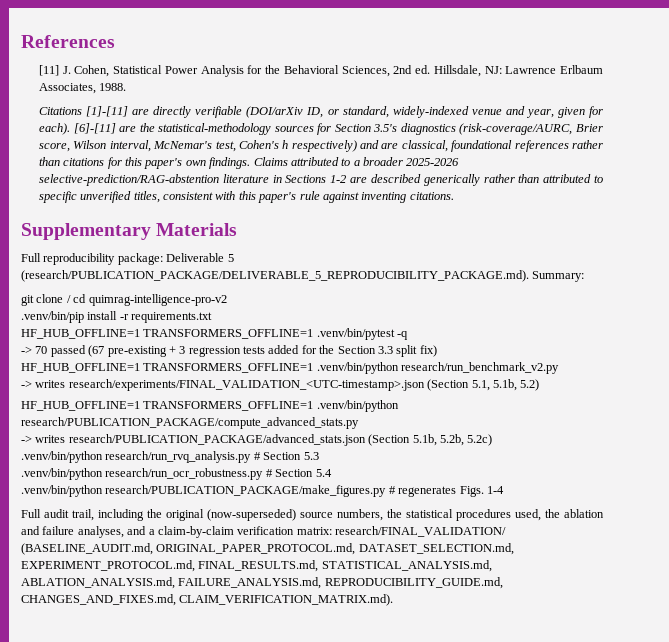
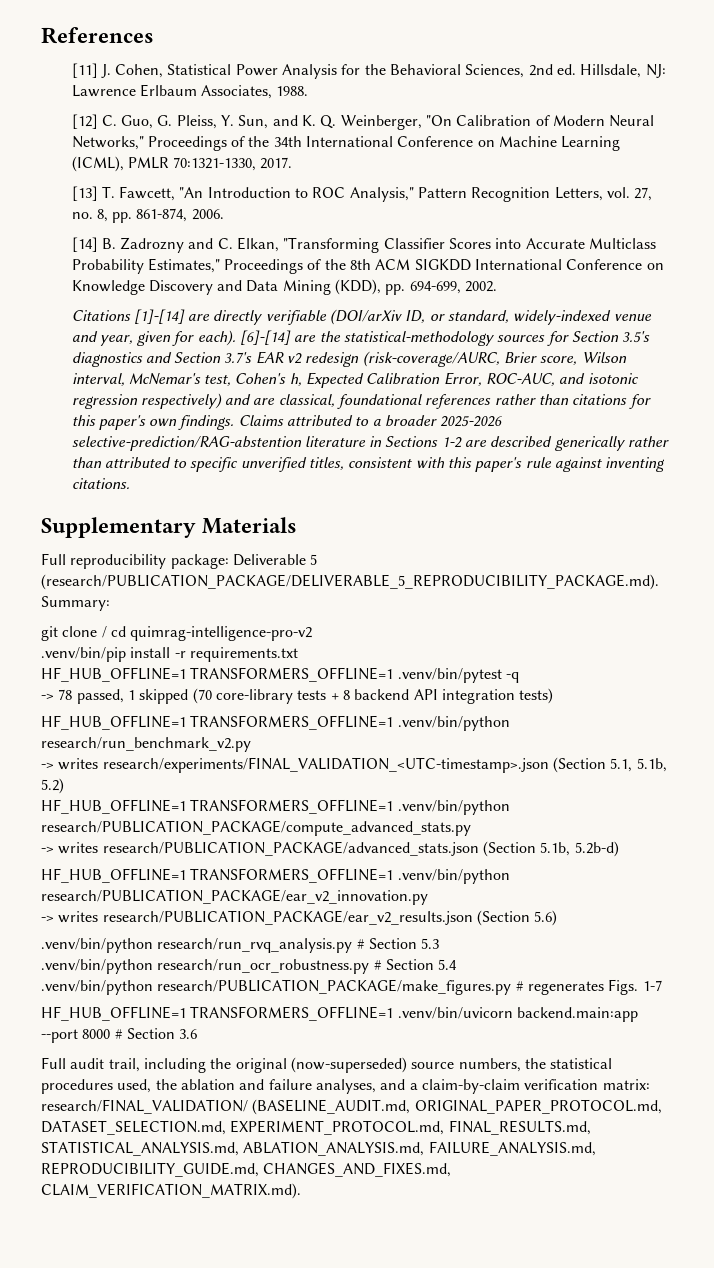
+ [12] C. Guo, G. Pleiss, Y. Sun, and K. Q. Weinberger, "On Calibration of Modern Neural Networks," Proceedings of the 34th International Conference on Machine Learning (ICML), PMLR 70:1321-1330, 2017.
+ [13] T. Fawcett, "An Introduction to ROC Analysis," Pattern Recognition Letters, vol. 27, no. 8, pp. 861-874, 2006.
+ [14] B. Zadrozny and C. Elkan, "Transforming Classifier Scores into Accurate Multiclass Probability Estimates," Proceedings of the 8th ACM SIGKDD International Conference on Knowledge Discovery and Data Mining (KDD), pp. 694-699, 2002.
- Citations [1]-[11] are directly verifiable (DOI/arXiv ID, or standard, widely-indexed venue and year, given for each).
+ Citations [1]-[14] are directly verifiable (DOI/arXiv ID, or standard, widely-indexed venue and year, given for each).
- [6]-[11] are the statistical-methodology sources for Section 3.5's diagnostics (risk-coverage/AURC, Brier score, Wilson interval, McNemar's test, Cohen's h respectively) and are classical, foundational references rather than citations for this paper's own findings.
+ [6]-[14] are the statistical-methodology sources for Section 3.5's diagnostics and Section 3.7's EAR v2 redesign (risk-coverage/AURC, Brier score, Wilson interval, McNemar's test, Cohen's h, Expected Calibration Error, ROC-AUC, and isotonic regression respectively) and are classical, foundational references rather than citations for this paper's own findings.
- -> 70 passed (67 pre-existing + 3 regression tests added for the Section 3.3 split fix)
+ -> 78 passed, 1 skipped (70 core-library tests + 8 backend API integration tests)
- -> writes research/PUBLICATION_PACKAGE/advanced_stats.json (Section 5.1b, 5.2b, 5.2c)
+ -> writes research/PUBLICATION_PACKAGE/advanced_stats.json (Section 5.1b, 5.2b-d)
+ HF_HUB_OFFLINE=1 TRANSFORMERS_OFFLINE=1 .venv/bin/python research/PUBLICATION_PACKAGE/ear_v2_innovation.py
+ -> writes research/PUBLICATION_PACKAGE/ear_v2_results.json (Section 5.6)
- .venv/bin/python research/PUBLICATION_PACKAGE/make_figures.py # regenerates Figs. 1-4
+ .venv/bin/python research/PUBLICATION_PACKAGE/make_figures.py # regenerates Figs. 1-7
+ HF_HUB_OFFLINE=1 TRANSFORMERS_OFFLINE=1 .venv/bin/uvicorn backend.main:app --port 8000 # Section 3.6

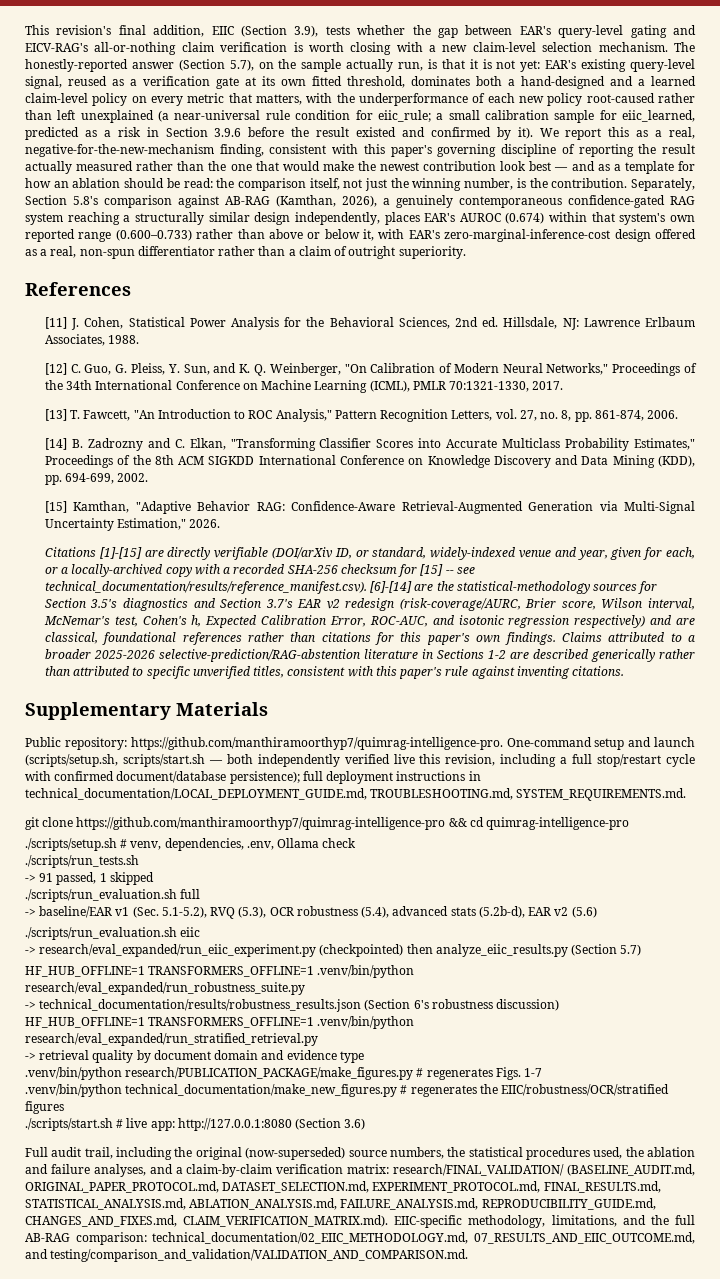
+ This revision's final addition, EIIC (Section 3.9), tests whether the gap between EAR's query-level gating and EICV-RAG's all-or-nothing claim verification is worth closing with a new claim-level selection mechanism. The honestly-reported answer (Section 5.7), on the sample actually run, is that it is not yet: EAR's existing query-level signal, reused as a verification gate at its own fitted threshold, dominates both a hand-designed and a learned claim-level policy on every metric that matters, with the underperformance of each new policy root-caused rather than left unexplained (a near-universal rule condition for eiic_rule; a small calibration sample for eiic_learned, predicted as a risk in Section 3.9.6 before the result existed and confirmed by it). We report this as a real, negative-for-the-new-mechanism finding, consistent with this paper's governing discipline of reporting the result actually measured rather than the one that would make the newest contribution look best — and as a template for how an ablation should be read: the comparison itself, not just the winning number, is the contribution. Separately, Section 5.8's comparison against AB-RAG (Kamthan, 2026), a genuinely contemporaneous confidence-gated RAG system reaching a structurally similar design independently, places EAR's AUROC (0.674) within that system's own reported range (0.600–0.733) rather than above or below it, with EAR's zero-marginal-inference-cost design offered as a real, non-spun differentiator rather than a claim of outright superiority.
+ [15] Kamthan, "Adaptive Behavior RAG: Confidence-Aware Retrieval-Augmented Generation via Multi-Signal Uncertainty Estimation," 2026.
- Citations [1]-[14] are directly verifiable (DOI/arXiv ID, or standard, widely-indexed venue and year, given for each). [6]-[14] are the statistical-methodology sources for Section 3.5's diagnostics and Section 3.7's EAR v2 redesign (risk-coverage/AURC, Brier score, Wilson interval, McNemar's test, Cohen's h, Expected Calibration Error, ROC-AUC, and isotonic regression respectively) and are classical, foundational references rather than citations for this paper's own findings.
+ Citations [1]-[15] are directly verifiable (DOI/arXiv ID, or standard, widely-indexed venue and year, given for each, or a locally-archived copy with a recorded SHA-256 checksum for [15] -- see technical_documentation/results/reference_manifest.csv). [6]-[14] are the statistical-methodology sources for Section 3.5's diagnostics and Section 3.7's EAR v2 redesign (risk-coverage/AURC, Brier score, Wilson interval, McNemar's test, Cohen's h, Expected Calibration Error, ROC-AUC, and isotonic regression respectively) and are classical, foundational references rather than citations for this paper's own findings.
- Full reproducibility package: Deliverable 5 (research/PUBLICATION_PACKAGE/DELIVERABLE_5_REPRODUCIBILITY_PACKAGE.md). Summary:
- git clone / cd quimrag-intelligence-pro-v2
- .venv/bin/pip install -r requirements.txt
- HF_HUB_OFFLINE=1 TRANSFORMERS_OFFLINE=1 .venv/bin/pytest -q
- -> 78 passed, 1 skipped (70 core-library tests + 8 backend API integration tests)
- HF_HUB_OFFLINE=1 TRANSFORMERS_OFFLINE=1 .venv/bin/python research/run_benchmark_v2.py
- -> writes research/experiments/FINAL_VALIDATION_<UTC-timestamp>.json (Section 5.1, 5.1b, 5.2)
- HF_HUB_OFFLINE=1 TRANSFORMERS_OFFLINE=1 .venv/bin/python research/PUBLICATION_PACKAGE/compute_advanced_stats.py
- -> writes research/PUBLICATION_PACKAGE/advanced_stats.json (Section 5.1b, 5.2b-d)
- HF_HUB_OFFLINE=1 TRANSFORMERS_OFFLINE=1 .venv/bin/python research/PUBLICATION_PACKAGE/ear_v2_innovation.py
- -> writes research/PUBLICATION_PACKAGE/ear_v2_results.json (Section 5.6)
- .venv/bin/python research/run_rvq_analysis.py # Section 5.3
- .venv/bin/python research/run_ocr_robustness.py # Section 5.4
+ Public repository: https://github.com/manthiramoorthyp7/quimrag-intelligence-pro. One-command setup and launch (scripts/setup.sh, scripts/start.sh — both independently verified live this revision, including a full stop/restart cycle with confirmed document/database persistence); full deployment instructions in technical_documentation/LOCAL_DEPLOYMENT_GUIDE.md, TROUBLESHOOTING.md, SYSTEM_REQUIREMENTS.md.
+ git clone https://github.com/manthiramoorthyp7/quimrag-intelligence-pro && cd quimrag-intelligence-pro
+ ./scripts/setup.sh # venv, dependencies, .env, Ollama check
+ ./scripts/run_tests.sh
+ -> 91 passed, 1 skipped
+ ./scripts/run_evaluation.sh full
+ -> baseline/EAR v1 (Sec. 5.1-5.2), RVQ (5.3), OCR robustness (5.4), advanced stats (5.2b-d), EAR v2 (5.6)
+ ./scripts/run_evaluation.sh eiic
+ -> research/eval_expanded/run_eiic_experiment.py (checkpointed) then analyze_eiic_results.py (Section 5.7)
+ HF_HUB_OFFLINE=1 TRANSFORMERS_OFFLINE=1 .venv/bin/python research/eval_expanded/run_robustness_suite.py
+ -> technical_documentation/results/robustness_results.json (Section 6's robustness discussion)
+ HF_HUB_OFFLINE=1 TRANSFORMERS_OFFLINE=1 .venv/bin/python research/eval_expanded/run_stratified_retrieval.py
+ -> retrieval quality by document domain and evidence type
- HF_HUB_OFFLINE=1 TRANSFORMERS_OFFLINE=1 .venv/bin/uvicorn backend.main:app --port 8000 # Section 3.6
+ .venv/bin/python technical_documentation/make_new_figures.py # regenerates the EIIC/robustness/OCR/stratified figures
+ ./scripts/start.sh # live app: http://127.0.0.1:8080 (Section 3.6)
- Full audit trail, including the original (now-superseded) source numbers, the statistical procedures used, the ablation and failure analyses, and a claim-by-claim verification matrix: research/FINAL_VALIDATION/ (BASELINE_AUDIT.md, ORIGINAL_PAPER_PROTOCOL.md, DATASET_SELECTION.md, EXPERIMENT_PROTOCOL.md, FINAL_RESULTS.md, STATISTICAL_ANALYSIS.md, ABLATION_ANALYSIS.md, FAILURE_ANALYSIS.md, REPRODUCIBILITY_GUIDE.md, CHANGES_AND_FIXES.md, CLAIM_VERIFICATION_MATRIX.md).
+ Full audit trail, including the original (now-superseded) source numbers, the statistical procedures used, the ablation and failure analyses, and a claim-by-claim verification matrix: research/FINAL_VALIDATION/ (BASELINE_AUDIT.md, ORIGINAL_PAPER_PROTOCOL.md, DATASET_SELECTION.md, EXPERIMENT_PROTOCOL.md, FINAL_RESULTS.md, STATISTICAL_ANALYSIS.md, ABLATION_ANALYSIS.md, FAILURE_ANALYSIS.md, REPRODUCIBILITY_GUIDE.md, CHANGES_AND_FIXES.md, CLAIM_VERIFICATION_MATRIX.md). EIIC-specific methodology, limitations, and the full AB-RAG comparison: technical_documentation/02_EIIC_METHODOLOGY.md, 07_RESULTS_AND_EIIC_OUTCOME.md, and testing/comparison_and_validation/VALIDATION_AND_COMPARISON.md.

